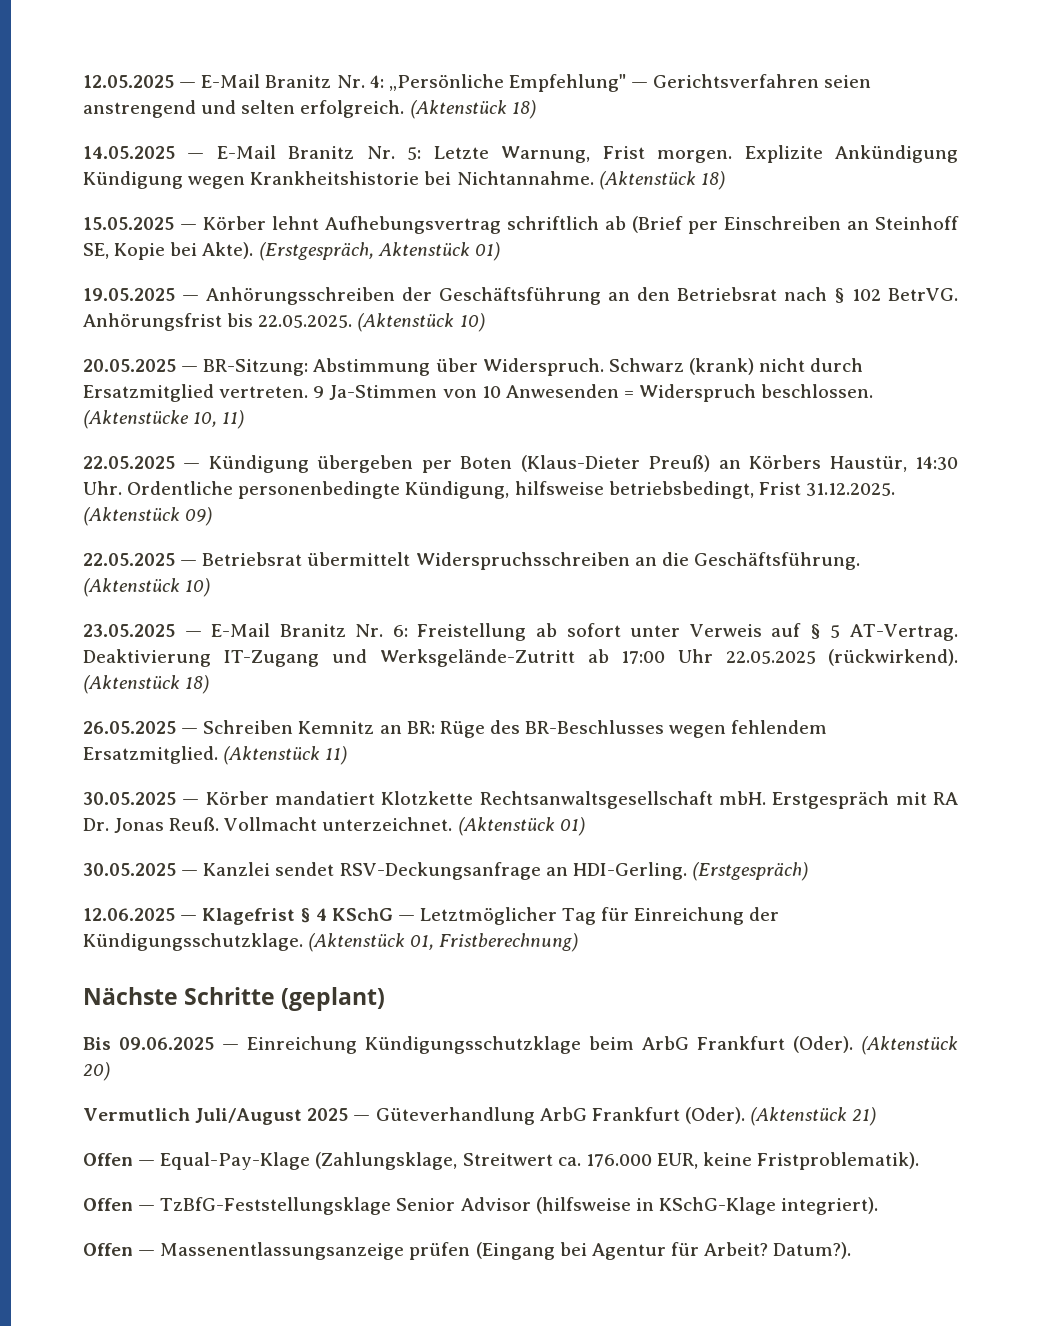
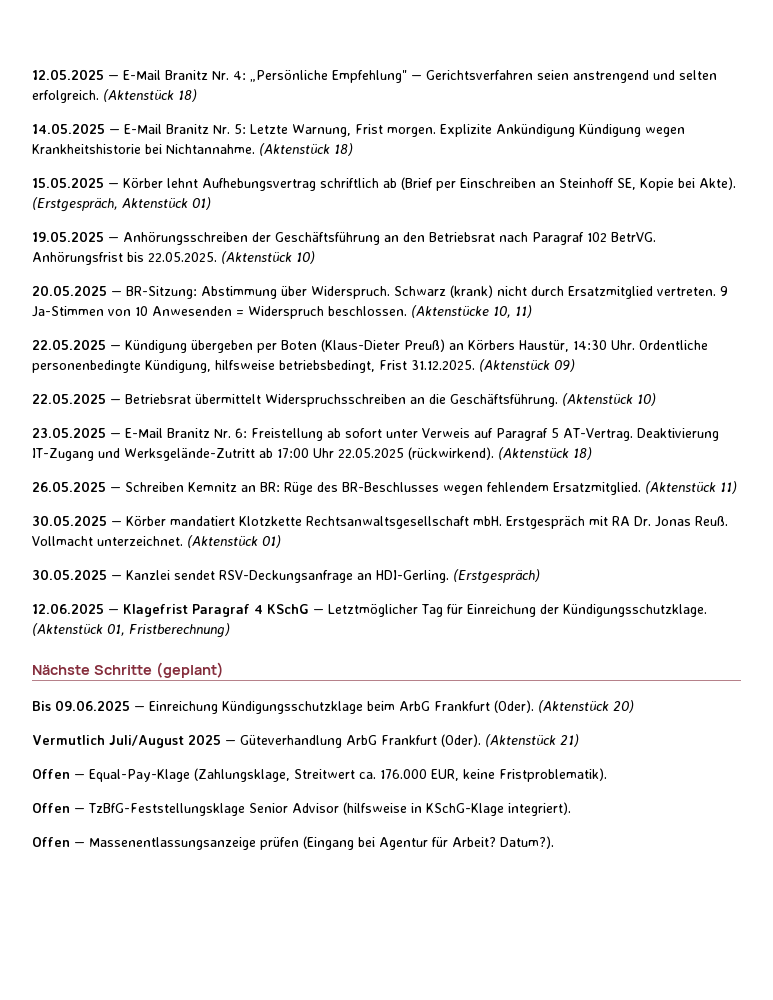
- 19.05.2025 — Anhörungsschreiben der Geschäftsführung an den Betriebsrat nach § 102 BetrVG.
+ 19.05.2025 — Anhörungsschreiben der Geschäftsführung an den Betriebsrat nach Paragraf 102 BetrVG.
- 23.05.2025 — E-Mail Branitz Nr. 6: Freistellung ab sofort unter Verweis auf § 5 AT-Vertrag.
+ 23.05.2025 — E-Mail Branitz Nr. 6: Freistellung ab sofort unter Verweis auf Paragraf 5 AT-Vertrag.
- 12.06.2025 — Klagefrist § 4 KSchG — Letztmöglicher Tag für Einreichung der Kündigungsschutzklage.
+ 12.06.2025 — Klagefrist Paragraf 4 KSchG — Letztmöglicher Tag für Einreichung der Kündigungsschutzklage.

